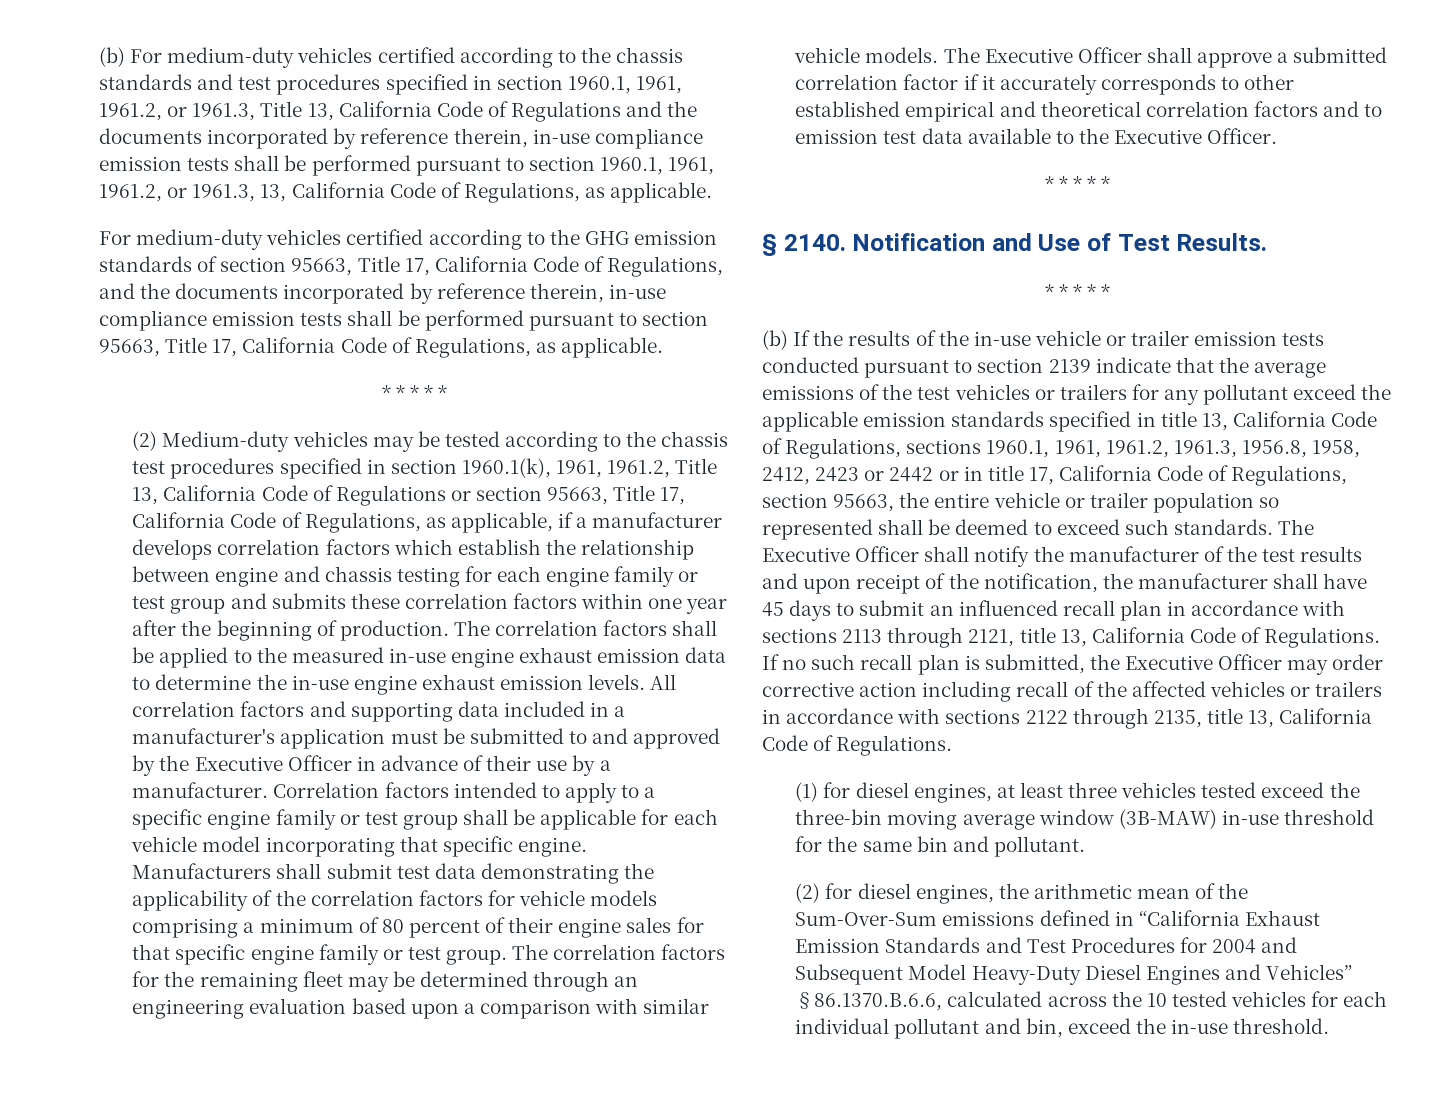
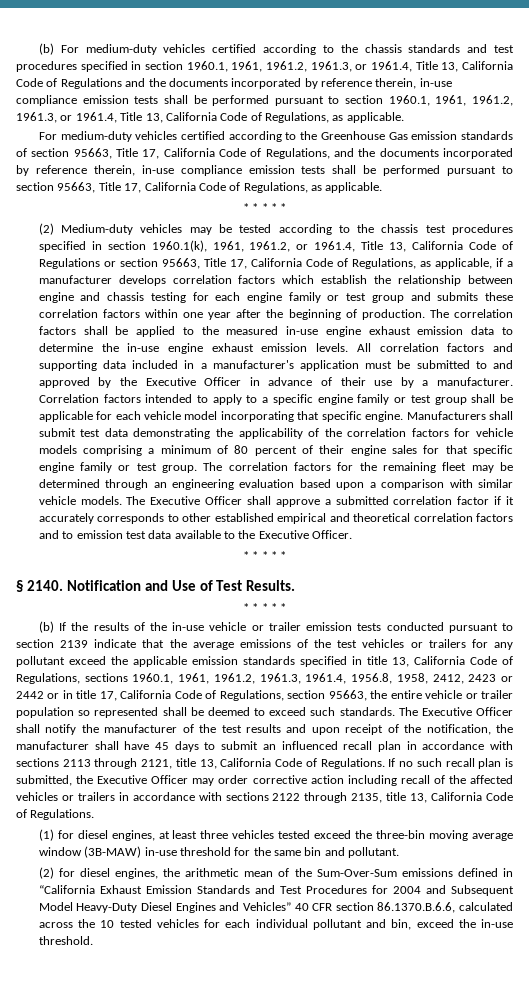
- (b) For medium-duty vehicles certified according to the chassis standards and test procedures specified in section 1960.1, 1961, 1961.2, or 1961.3, Title 13, California Code of Regulations and the documents incorporated by reference therein, in-use compliance emission tests shall be performed pursuant to section 1960.1, 1961, 1961.2, or 1961.3, 13, California Code of Regulations, as applicable.
+ (b) For medium-duty vehicles certified according to the chassis standards and test procedures specified in section 1960.1, 1961, 1961.2, 1961.3, or 1961.4, Title 13, California Code of Regulations and the documents incorporated by reference therein, in-use compliance emission tests shall be performed pursuant to section 1960.1, 1961, 1961.2, 1961.3, or 1961.4, Title 13, California Code of Regulations, as applicable.
- For medium-duty vehicles certified according to the GHG emission standards of section 95663, Title 17, California Code of Regulations, and the documents incorporated by reference therein, in-use compliance emission tests shall be performed pursuant to section 95663, Title 17, California Code of Regulations, as applicable.
+ For medium-duty vehicles certified according to the Greenhouse Gas emission standards of section 95663, Title 17, California Code of Regulations, and the documents incorporated by reference therein, in-use compliance emission tests shall be performed pursuant to section 95663, Title 17, California Code of Regulations, as applicable.
- (2) Medium-duty vehicles may be tested according to the chassis test procedures specified in section 1960.1(k), 1961, 1961.2, Title 13, California Code of Regulations or section 95663, Title 17, California Code of Regulations, as applicable, if a manufacturer develops correlation factors which establish the relationship between engine and chassis testing for each engine family or test group and submits these correlation factors within one year after the beginning of production.
+ (2) Medium-duty vehicles may be tested according to the chassis test procedures specified in section 1960.1(k), 1961, 1961.2, or 1961.4, Title 13, California Code of Regulations or section 95663, Title 17, California Code of Regulations, as applicable, if a manufacturer develops correlation factors which establish the relationship between engine and chassis testing for each engine family or test group and submits these correlation factors within one year after the beginning of production.
- (b) If the results of the in-use vehicle or trailer emission tests conducted pursuant to section 2139 indicate that the average emissions of the test vehicles or trailers for any pollutant exceed the applicable emission standards specified in title 13, California Code of Regulations, sections 1960.1, 1961, 1961.2, 1961.3, 1956.8, 1958, 2412, 2423 or 2442 or in title 17, California Code of Regulations, section 95663, the entire vehicle or trailer population so represented shall be deemed to exceed such standards.
+ (b) If the results of the in-use vehicle or trailer emission tests conducted pursuant to section 2139 indicate that the average emissions of the test vehicles or trailers for any pollutant exceed the applicable emission standards specified in title 13, California Code of Regulations, sections 1960.1, 1961, 1961.2, 1961.3, 1961.4, 1956.8, 1958, 2412, 2423 or 2442 or in title 17, California Code of Regulations, section 95663, the entire vehicle or trailer population so represented shall be deemed to exceed such standards.
- (2) for diesel engines, the arithmetic mean of the Sum-Over-Sum emissions defined in “California Exhaust Emission Standards and Test Procedures for 2004 and Subsequent Model Heavy-Duty Diesel Engines and Vehicles” §86.1370.B.6.6, calculated across the 10 tested vehicles for each individual pollutant and bin, exceed the in-use threshold.
+ (2) for diesel engines, the arithmetic mean of the Sum-Over-Sum emissions defined in “California Exhaust Emission Standards and Test Procedures for 2004 and Subsequent Model Heavy-Duty Diesel Engines and Vehicles” 40 CFR section 86.1370.B.6.6, calculated across the 10 tested vehicles for each individual pollutant and bin, exceed the in-use threshold.

